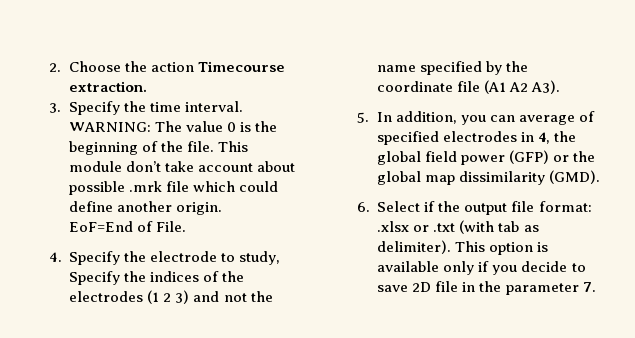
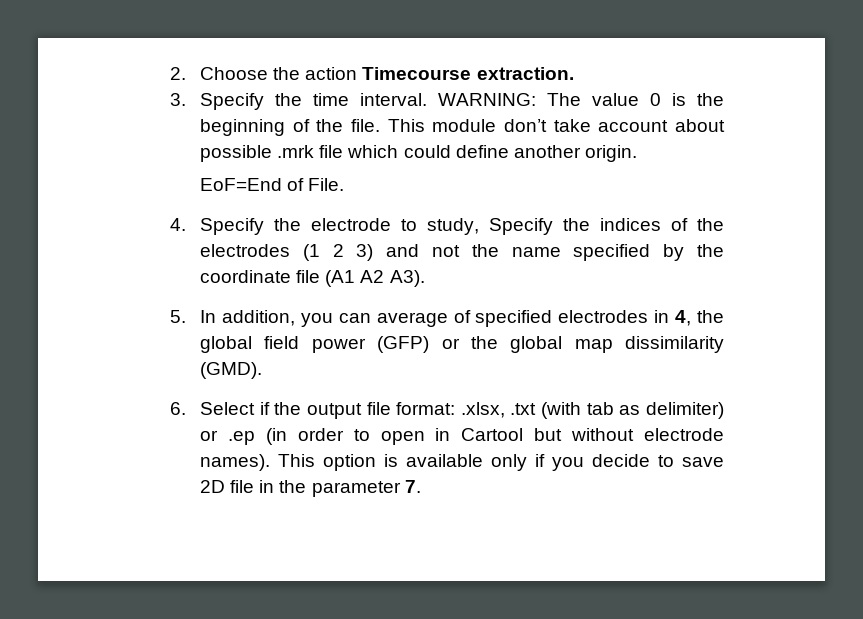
- 6. Select if the output file format: .xlsx or .txt (with tab as delimiter).
+ 6. Select if the output file format: .xlsx, .txt (with tab as delimiter) or .ep (in order to open in Cartool but without electrode names).

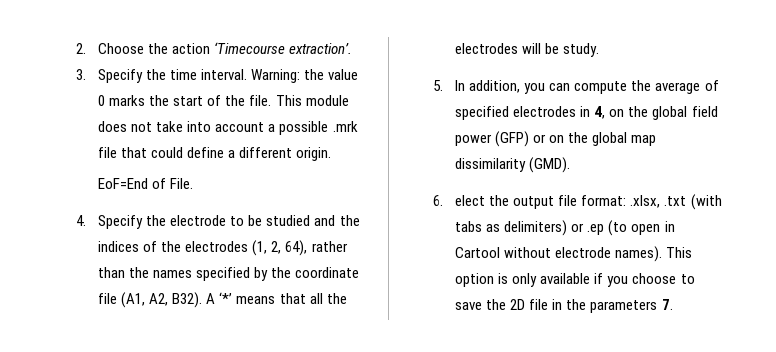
- 2. Choose the action Timecourse extraction.
+ 2. Choose the action ‘Timecourse extraction’.
- WARNING: The value 0 is the beginning of the file.
+ Warning: the value 0 marks the start of the file.
- This module don’t take account about possible .mrk file which could define another origin.
+ This module does not take into account a possible .mrk file that could define a different origin.
- 4. Specify the electrode to study, Specify the indices of the electrodes (1 2 3) and not the name specified by the coordinate file (A1 A2 A3).
+ 4. Specify the electrode to be studied and the indices of the electrodes (1, 2, 64), rather than the names specified by the coordinate file (A1, A2, B32). A ‘*’ means that all the electrodes will be study.
- 5. In addition, you can average of specified electrodes in 4, the global field power (GFP) or the global map dissimilarity (GMD).
+ 5. In addition, you can compute the average of specified electrodes in 4, on the global field power (GFP) or on the global map dissimilarity (GMD).
- 6. Select if the output file format: .xlsx, .txt (with tab as delimiter) or .ep (in order to open in Cartool but without electrode names).
+ 6. elect the output file format: .xlsx, .txt (with tabs as delimiters) or .ep (to open in Cartool without electrode names).
- This option is available only if you decide to save 2D file in the parameter 7.
+ This option is only available if you choose to save the 2D file in the parameters 7.

